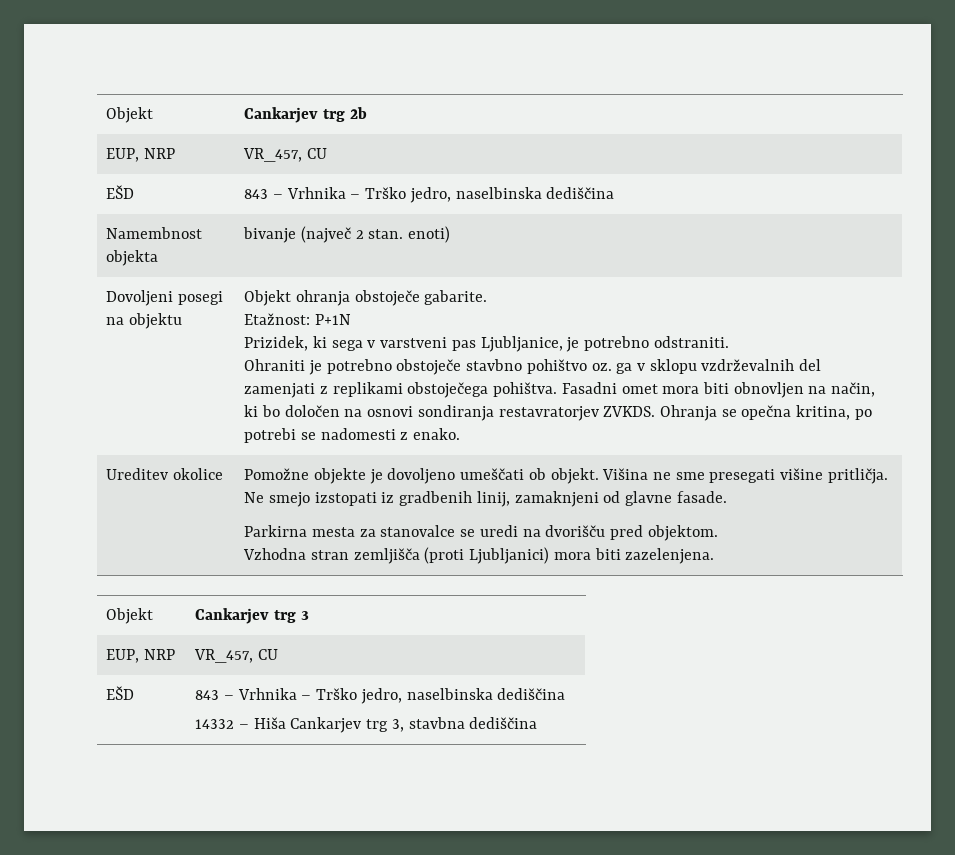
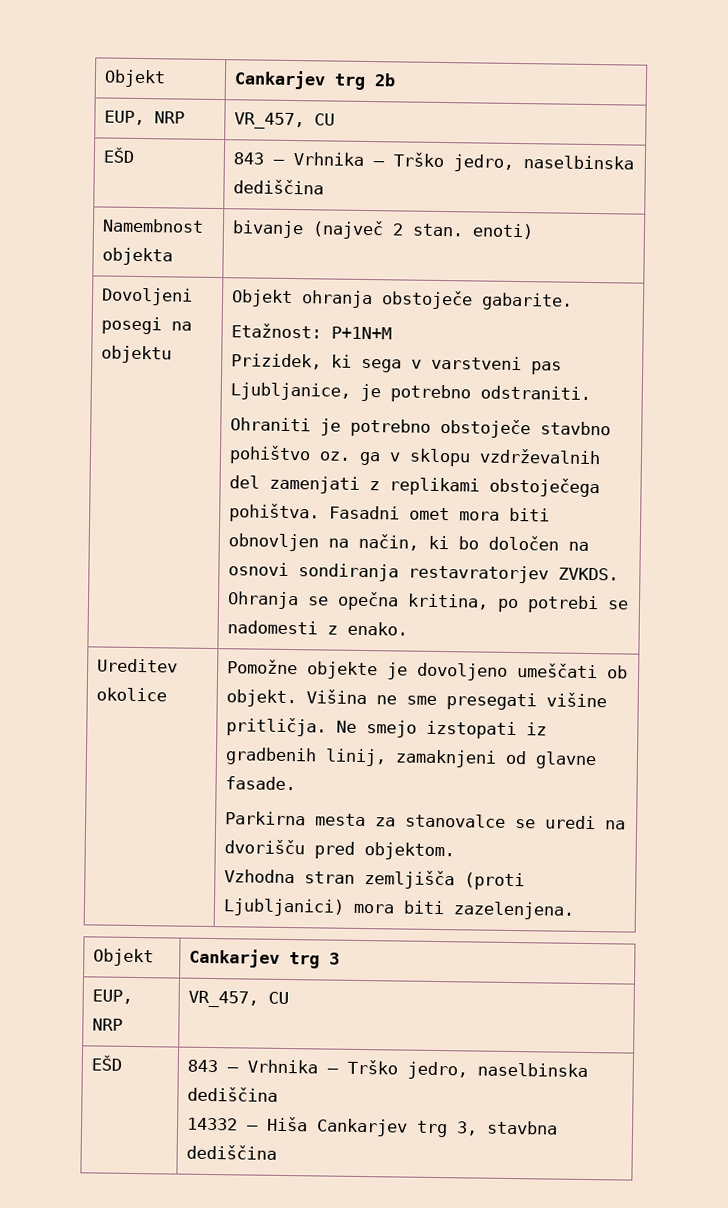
- Etažnost: P+1N
+ Etažnost: P+1N+M

